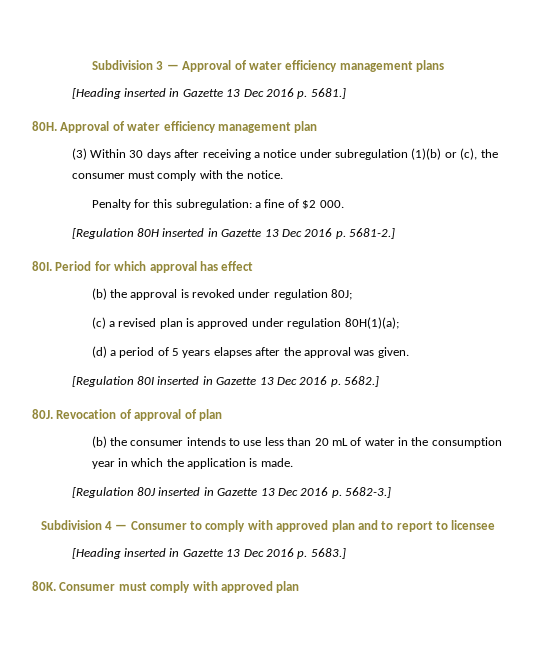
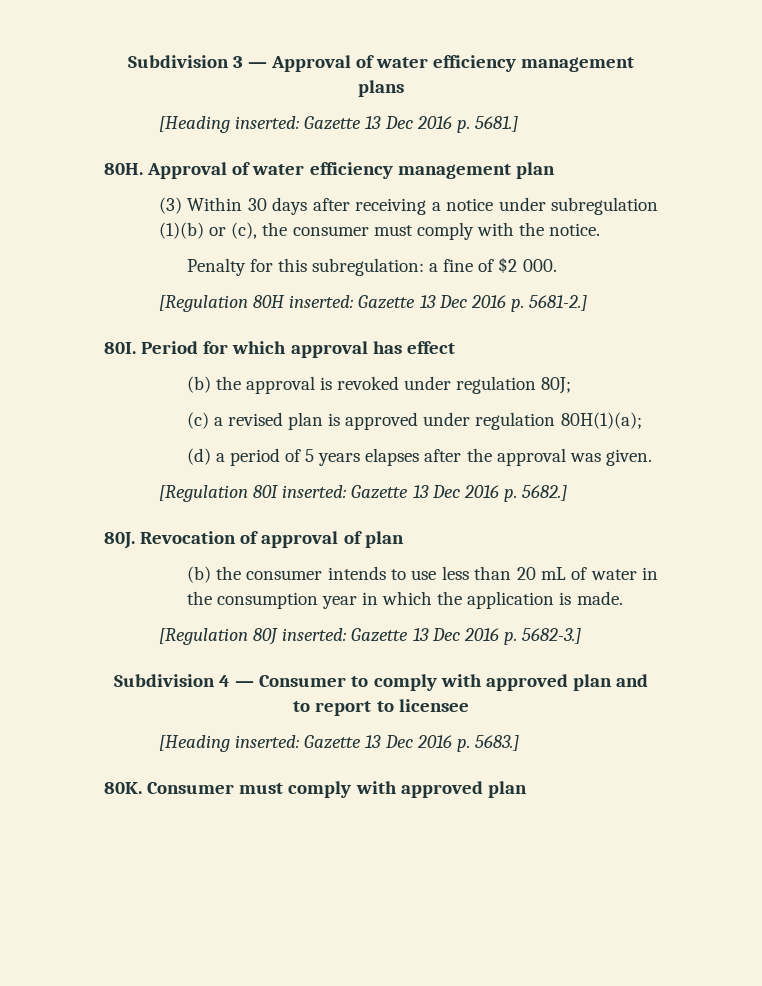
- [Heading inserted in Gazette 13 Dec 2016 p. 5681.]
+ [Heading inserted: Gazette 13 Dec 2016 p. 5681.]
- [Regulation 80H inserted in Gazette 13 Dec 2016 p. 5681-2.]
+ [Regulation 80H inserted: Gazette 13 Dec 2016 p. 5681-2.]
- [Regulation 80I inserted in Gazette 13 Dec 2016 p. 5682.]
+ [Regulation 80I inserted: Gazette 13 Dec 2016 p. 5682.]
- [Regulation 80J inserted in Gazette 13 Dec 2016 p. 5682-3.]
+ [Regulation 80J inserted: Gazette 13 Dec 2016 p. 5682-3.]
- [Heading inserted in Gazette 13 Dec 2016 p. 5683.]
+ [Heading inserted: Gazette 13 Dec 2016 p. 5683.]

